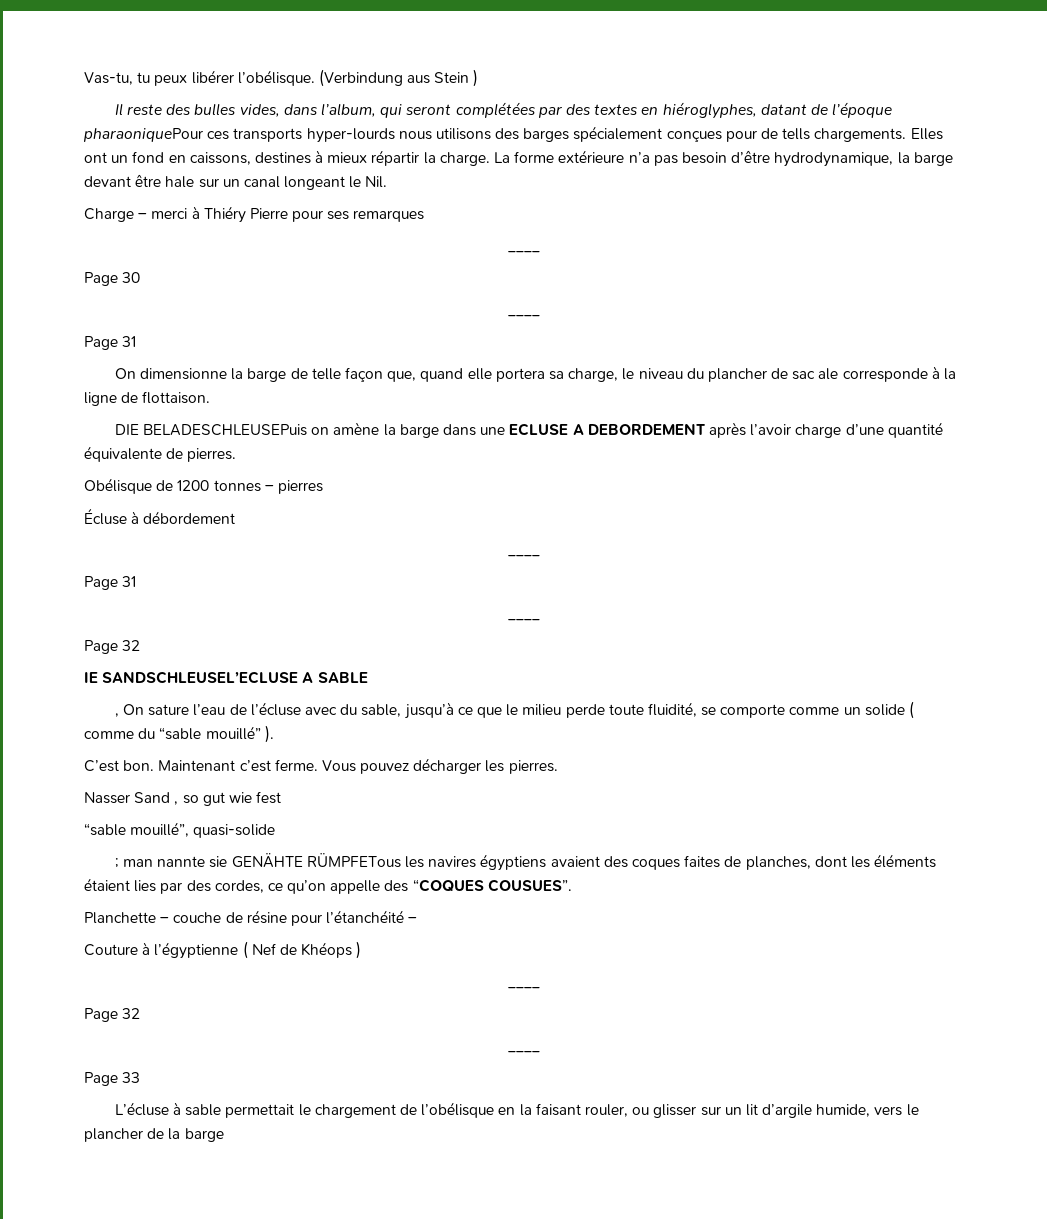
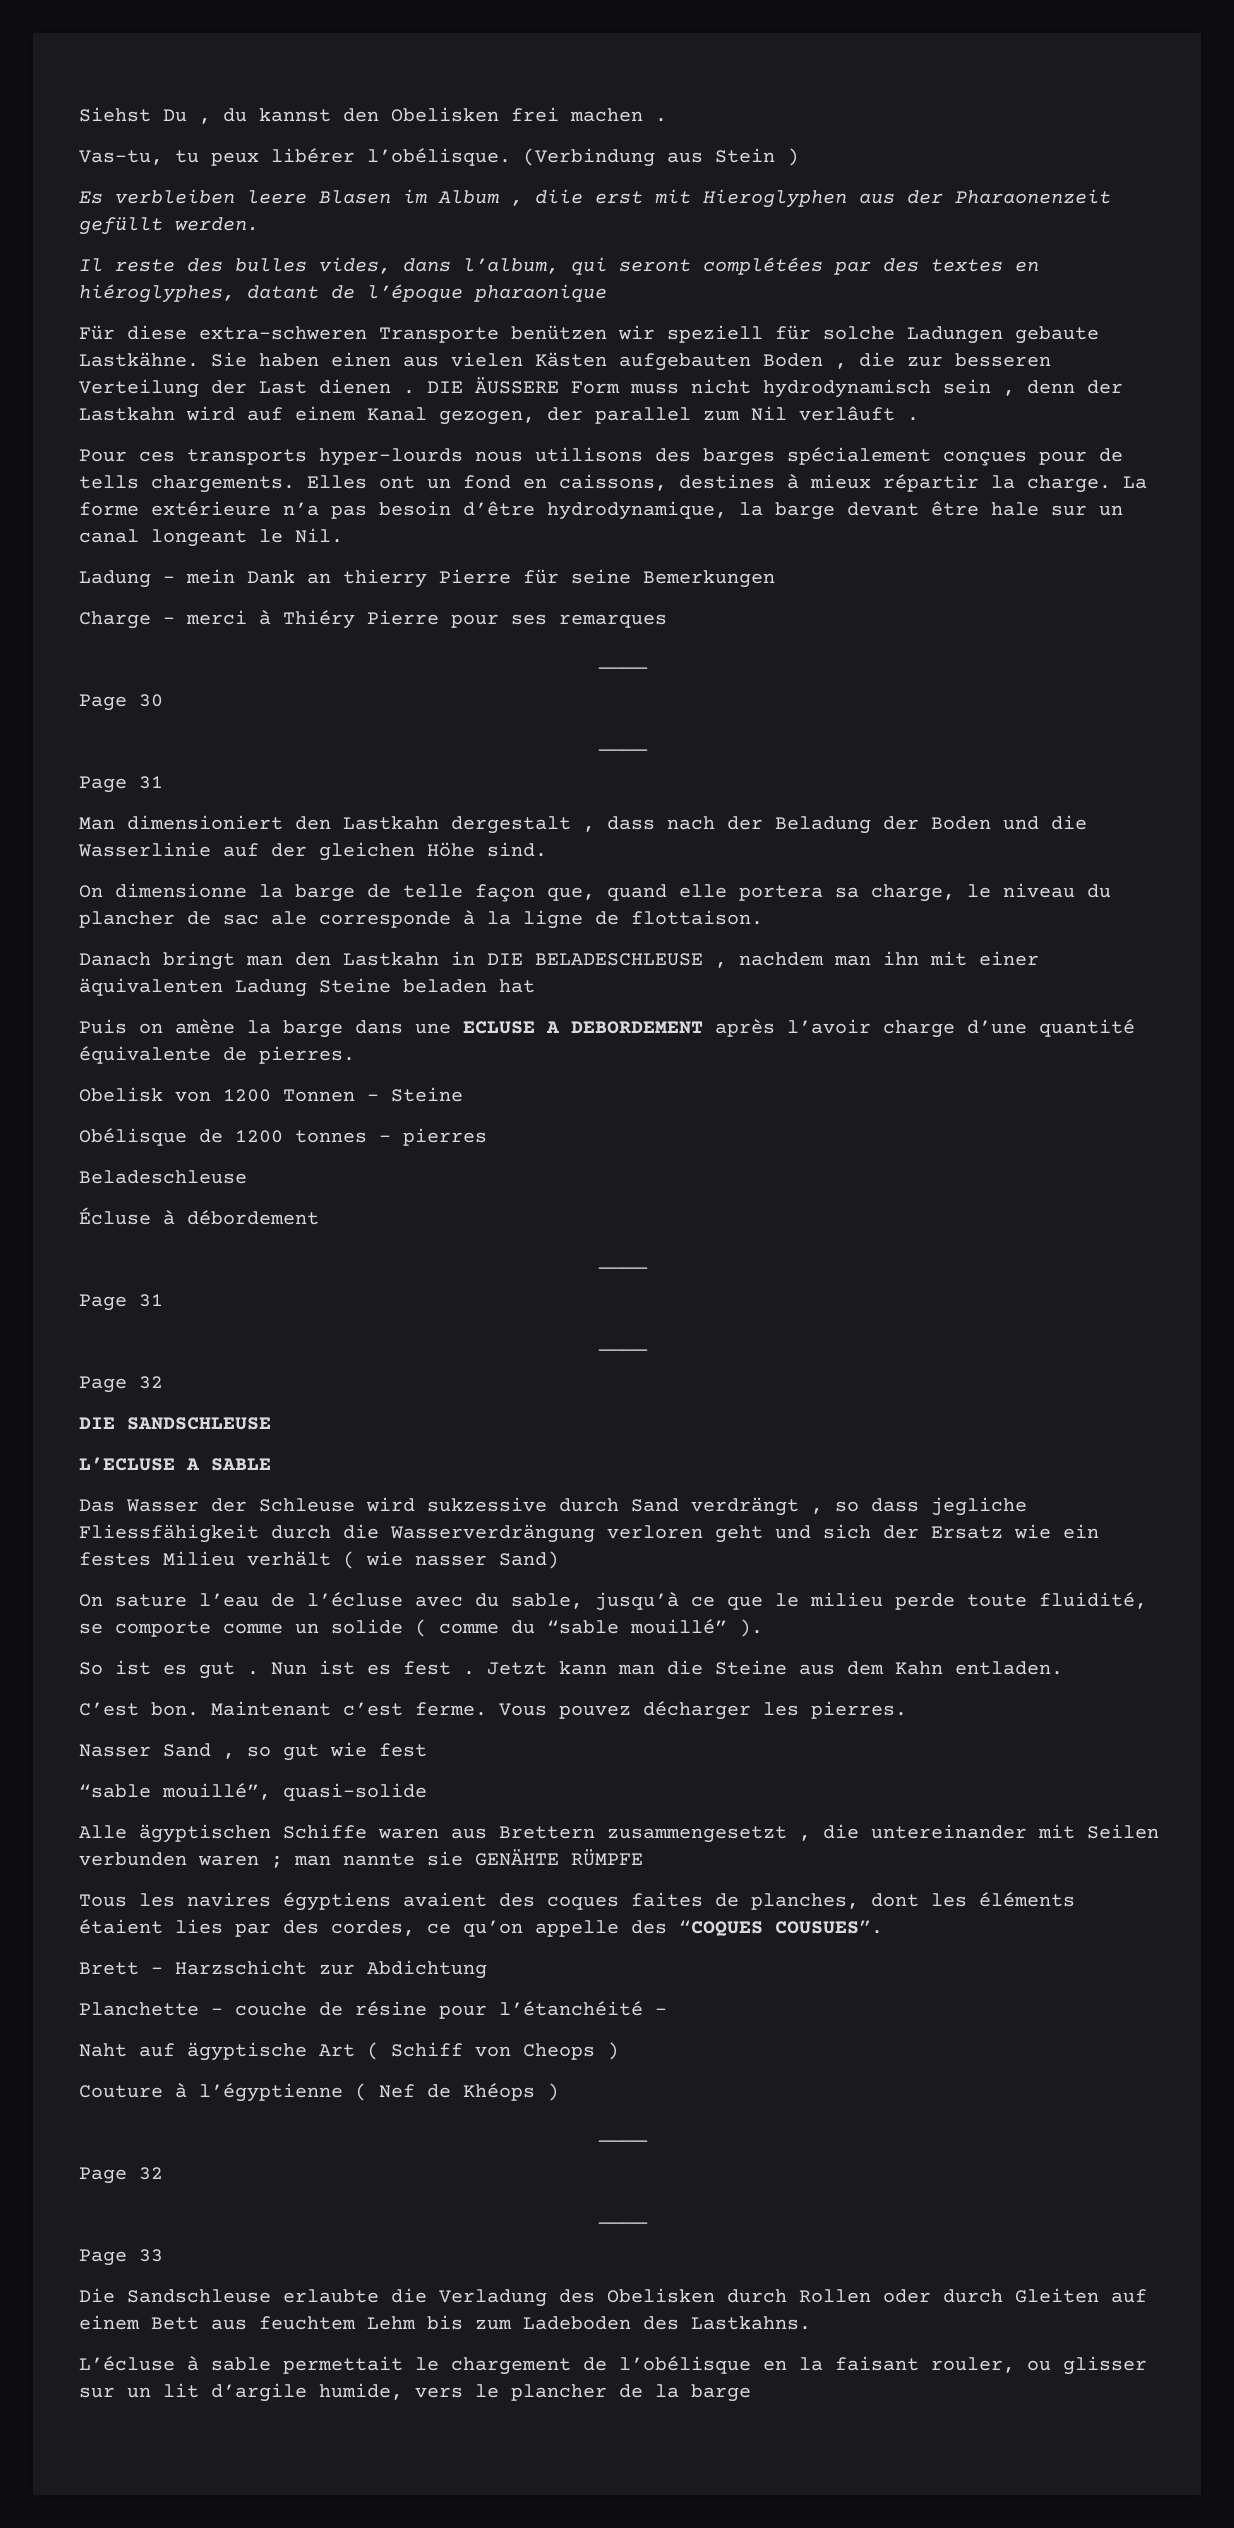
+ Siehst Du , du kannst den Obelisken frei machen .
+ Es verbleiben leere Blasen im Album , diie erst mit Hieroglyphen aus der Pharaonenzeit gefüllt werden.
- Il reste des bulles vides, dans l’album, qui seront complétées par des textes en hiéroglyphes, datant de l’époque pharaoniquePour ces transports hyper-lourds nous utilisons des barges spécialement conçues pour de tells chargements.
+ Il reste des bulles vides, dans l’album, qui seront complétées par des textes en hiéroglyphes, datant de l’époque pharaonique
+ Für diese extra-schweren Transporte benützen wir speziell für solche Ladungen gebaute Lastkähne. Sie haben einen aus vielen Kästen aufgebauten Boden , die zur besseren Verteilung der Last dienen . DIE ÄUSSERE Form muss nicht hydrodynamisch sein , denn der Lastkahn wird auf einem Kanal gezogen, der parallel zum Nil verlâuft .
+ Pour ces transports hyper-lourds nous utilisons des barges spécialement conçues pour de tells chargements.
+ Ladung – mein Dank an thierry Pierre für seine Bemerkungen
+ Man dimensioniert den Lastkahn dergestalt , dass nach der Beladung der Boden und die Wasserlinie auf der gleichen Höhe sind.
- DIE BELADESCHLEUSEPuis on amène la barge dans une ECLUSE A DEBORDEMENT après l’avoir charge d’une quantité équivalente de pierres.
+ Danach bringt man den Lastkahn in DIE BELADESCHLEUSE , nachdem man ihn mit einer äquivalenten Ladung Steine beladen hat
+ Puis on amène la barge dans une ECLUSE A DEBORDEMENT après l’avoir charge d’une quantité équivalente de pierres.
+ Obelisk von 1200 Tonnen - Steine
+ Beladeschleuse
- IE SANDSCHLEUSEL’ECLUSE A SABLE
+ DIE SANDSCHLEUSE
+ L’ECLUSE A SABLE
- , On sature l’eau de l’écluse avec du sable, jusqu’à ce que le milieu perde toute fluidité, se comporte comme un solide ( comme du “sable mouillé” ).
+ Das Wasser der Schleuse wird sukzessive durch Sand verdrängt , so dass jegliche Fliessfähigkeit durch die Wasserverdrängung verloren geht und sich der Ersatz wie ein festes Milieu verhält ( wie nasser Sand)
+ On sature l’eau de l’écluse avec du sable, jusqu’à ce que le milieu perde toute fluidité, se comporte comme un solide ( comme du “sable mouillé” ).
+ So ist es gut . Nun ist es fest . Jetzt kann man die Steine aus dem Kahn entladen.
- ; man nannte sie GENÄHTE RÜMPFETous les navires égyptiens avaient des coques faites de planches, dont les éléments étaient lies par des cordes, ce qu’on appelle des “COQUES COUSUES”.
+ Alle ägyptischen Schiffe waren aus Brettern zusammengesetzt , die untereinander mit Seilen verbunden waren ; man nannte sie GENÄHTE RÜMPFE
+ Tous les navires égyptiens avaient des coques faites de planches, dont les éléments étaient lies par des cordes, ce qu’on appelle des “COQUES COUSUES”.
+ Brett – Harzschicht zur Abdichtung
+ Naht auf ägyptische Art ( Schiff von Cheops )
+ Die Sandschleuse erlaubte die Verladung des Obelisken durch Rollen oder durch Gleiten auf einem Bett aus feuchtem Lehm bis zum Ladeboden des Lastkahns.

